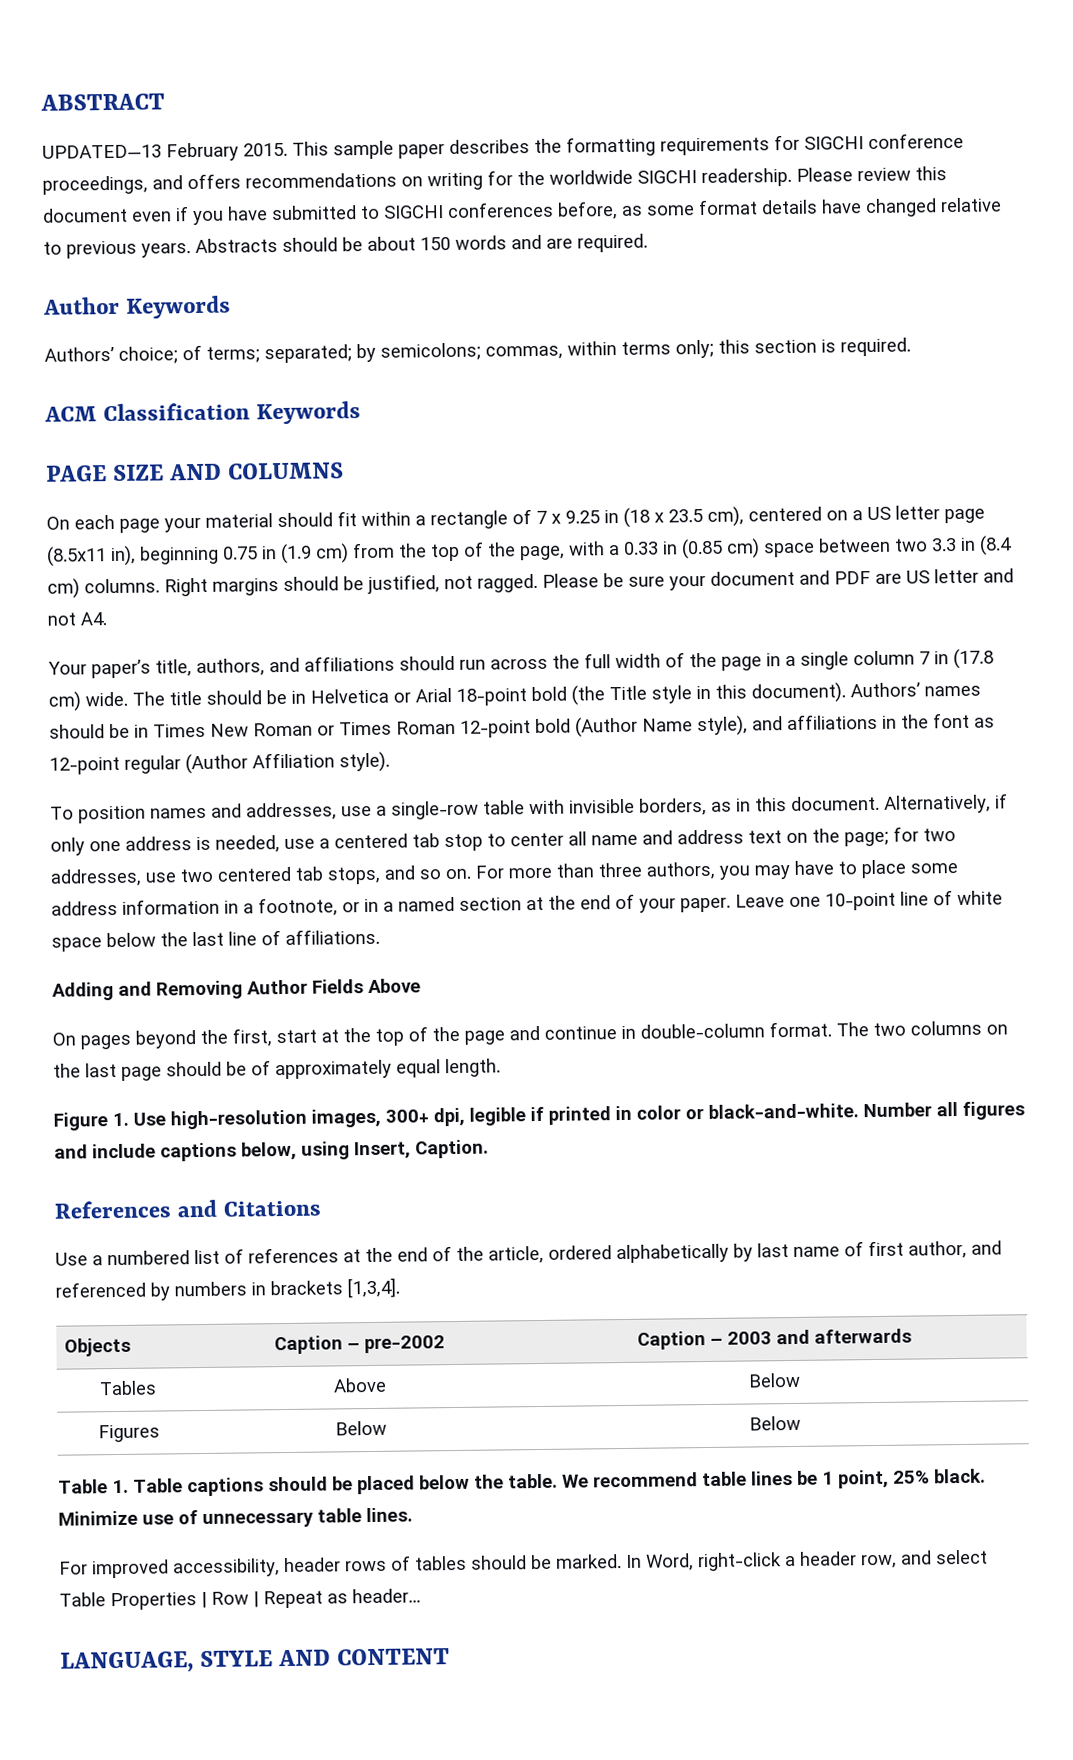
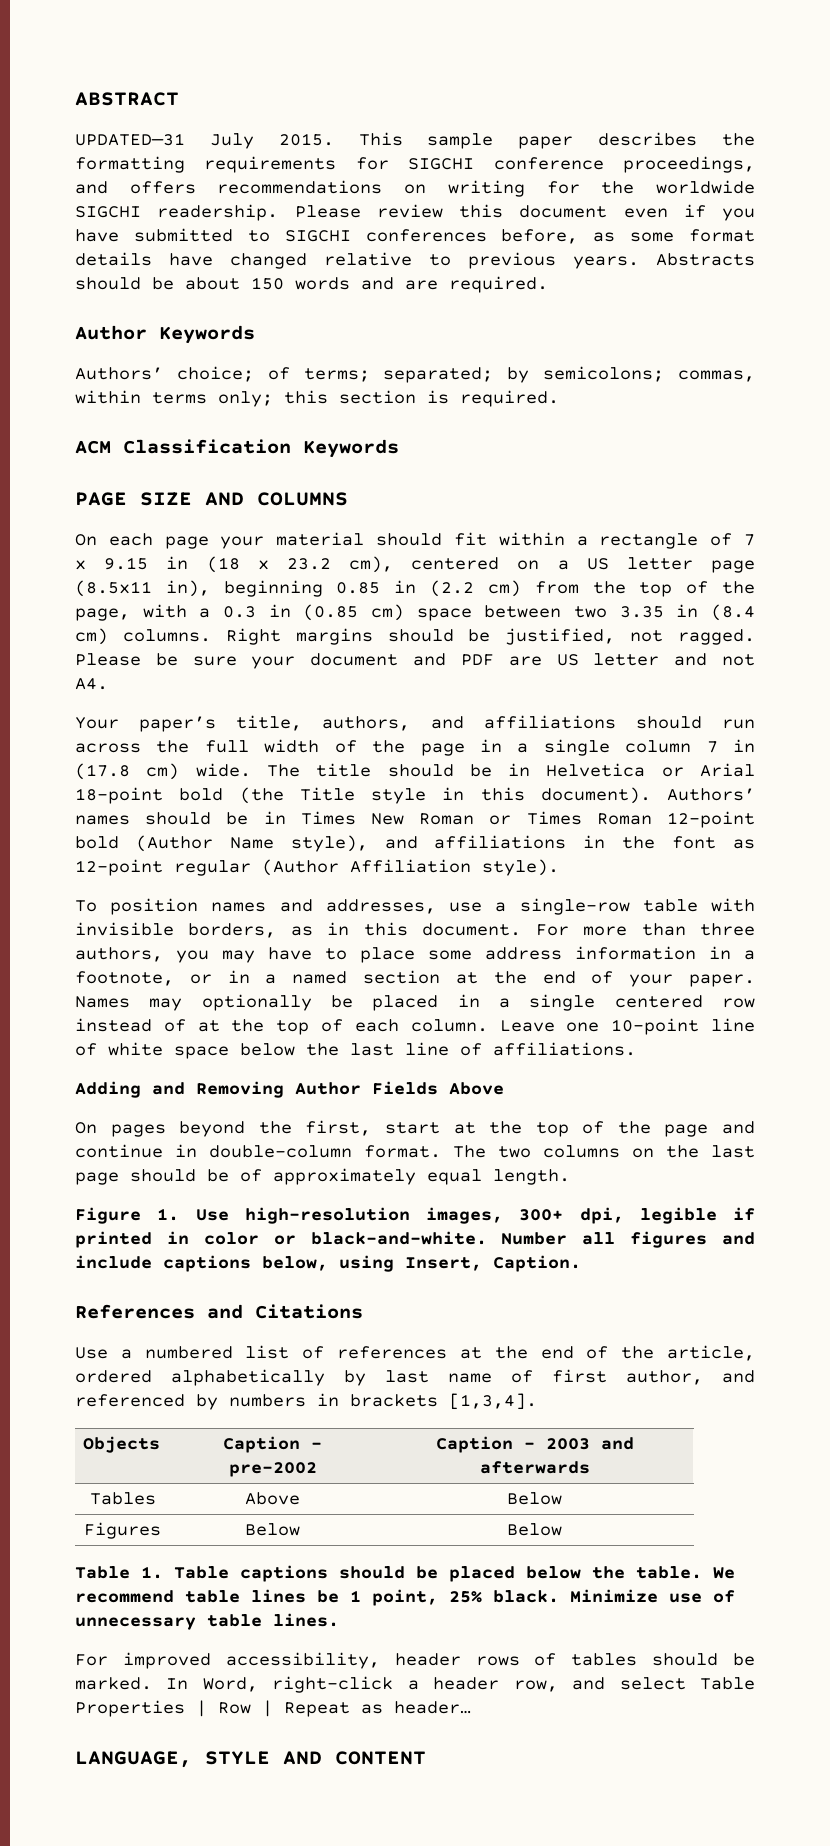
- UPDATED—13 February 2015.
+ UPDATED—31 July 2015.
- On each page your material should fit within a rectangle of 7 x 9.25 in (18 x 23.5 cm), centered on a US letter page (8.5x11 in), beginning 0.75 in (1.9 cm) from the top of the page, with a 0.33 in (0.85 cm) space between two 3.3 in (8.4 cm) columns.
+ On each page your material should fit within a rectangle of 7 x 9.15 in (18 x 23.2 cm), centered on a US letter page (8.5x11 in), beginning 0.85 in (2.2 cm) from the top of the page, with a 0.3 in (0.85 cm) space between two 3.35 in (8.4 cm) columns.
- Alternatively, if only one address is needed, use a centered tab stop to center all name and address text on the page; for two addresses, use two centered tab stops, and so on.
+ Names may optionally be placed in a single centered row instead of at the top of each column.

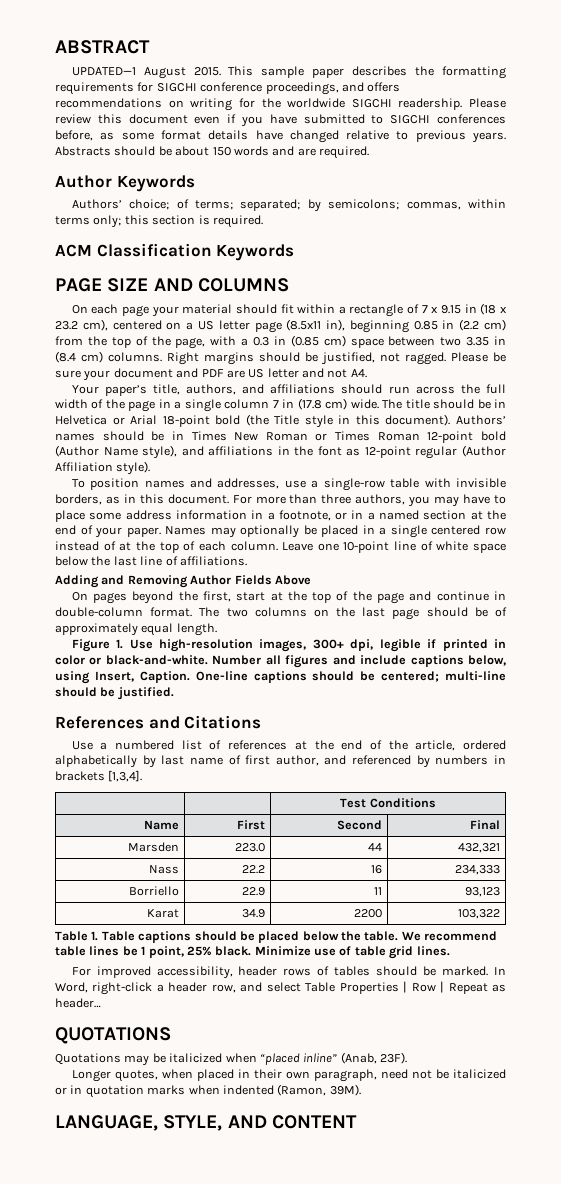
- UPDATED—31 July 2015.
+ UPDATED—1 August 2015.
+ One-line captions should be centered; multi-line should be justified.
- Objects | Caption – pre-2002 | Caption – 2003 and afterwards
- Tables | Above | Below
- Figures | Below | Below
+ | | Test Conditions
+ Name | First | Second | Final
+ Marsden | 223.0 | 44 | 432,321
+ Nass | 22.2 | 16 | 234,333
+ Borriello | 22.9 | 11 | 93,123
+ Karat | 34.9 | 2200 | 103,322
- Minimize use of unnecessary table lines.
+ Minimize use of table grid lines.
+ QUOTATIONS
+ Quotations may be italicized when “placed inline” (Anab, 23F).
+ Longer quotes, when placed in their own paragraph, need not be italicized or in quotation marks when indented (Ramon, 39M).
- LANGUAGE, STYLE AND CONTENT
+ LANGUAGE, STYLE, AND CONTENT

